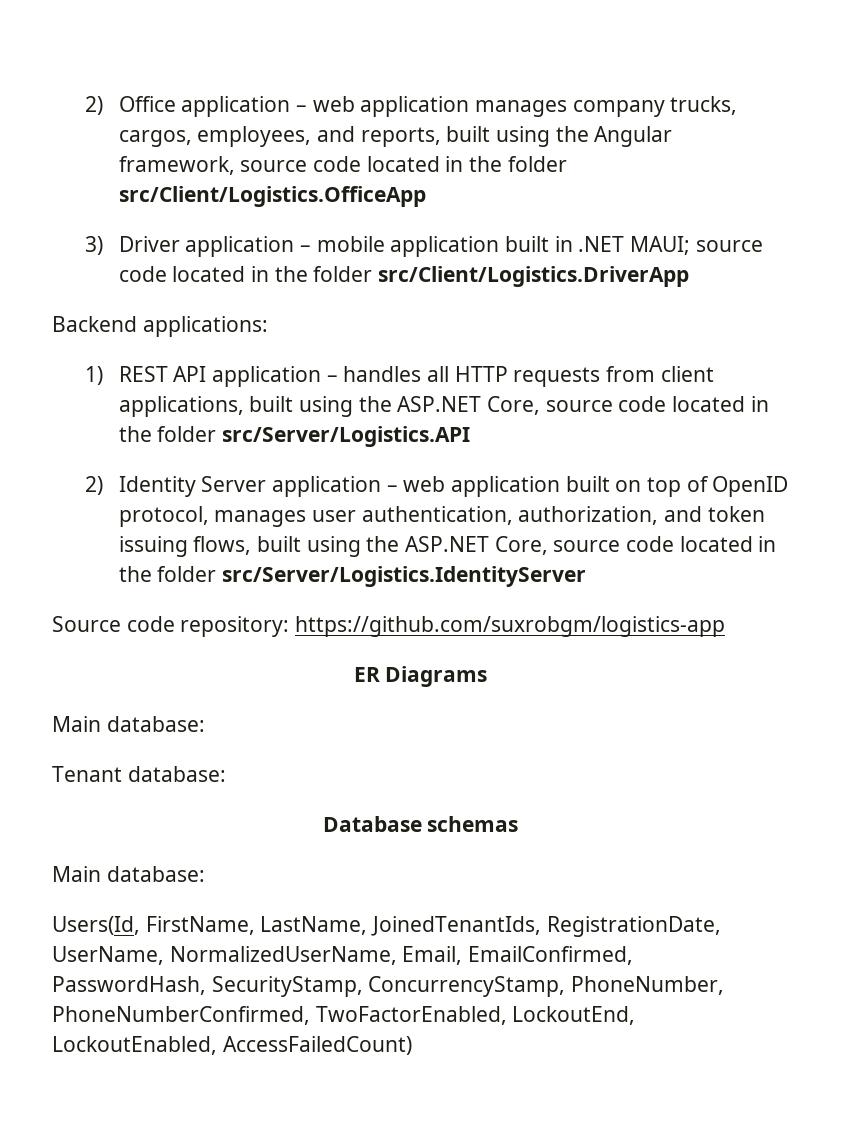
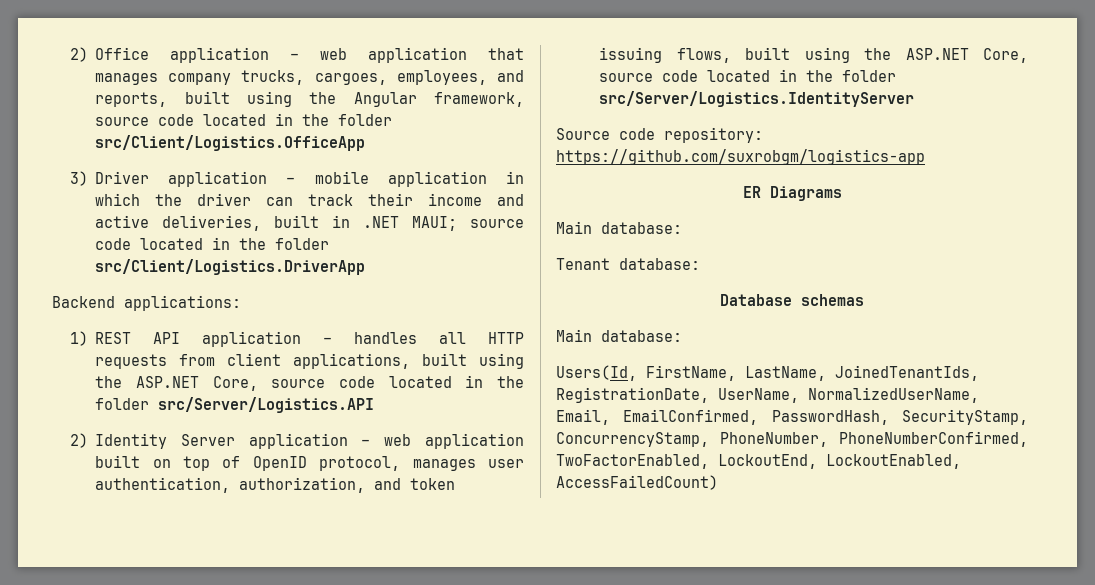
- 2) Office application – web application manages company trucks, cargos, employees, and reports, built using the Angular framework, source code located in the folder src/Client/Logistics.OfficeApp
+ 2) Office application – web application that manages company trucks, cargoes, employees, and reports, built using the Angular framework, source code located in the folder src/Client/Logistics.OfficeApp
- 3) Driver application – mobile application built in .NET MAUI; source code located in the folder src/Client/Logistics.DriverApp
+ 3) Driver application – mobile application in which the driver can track their income and active deliveries, built in .NET MAUI; source code located in the folder src/Client/Logistics.DriverApp

